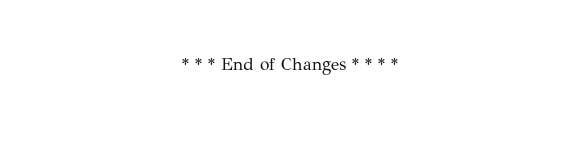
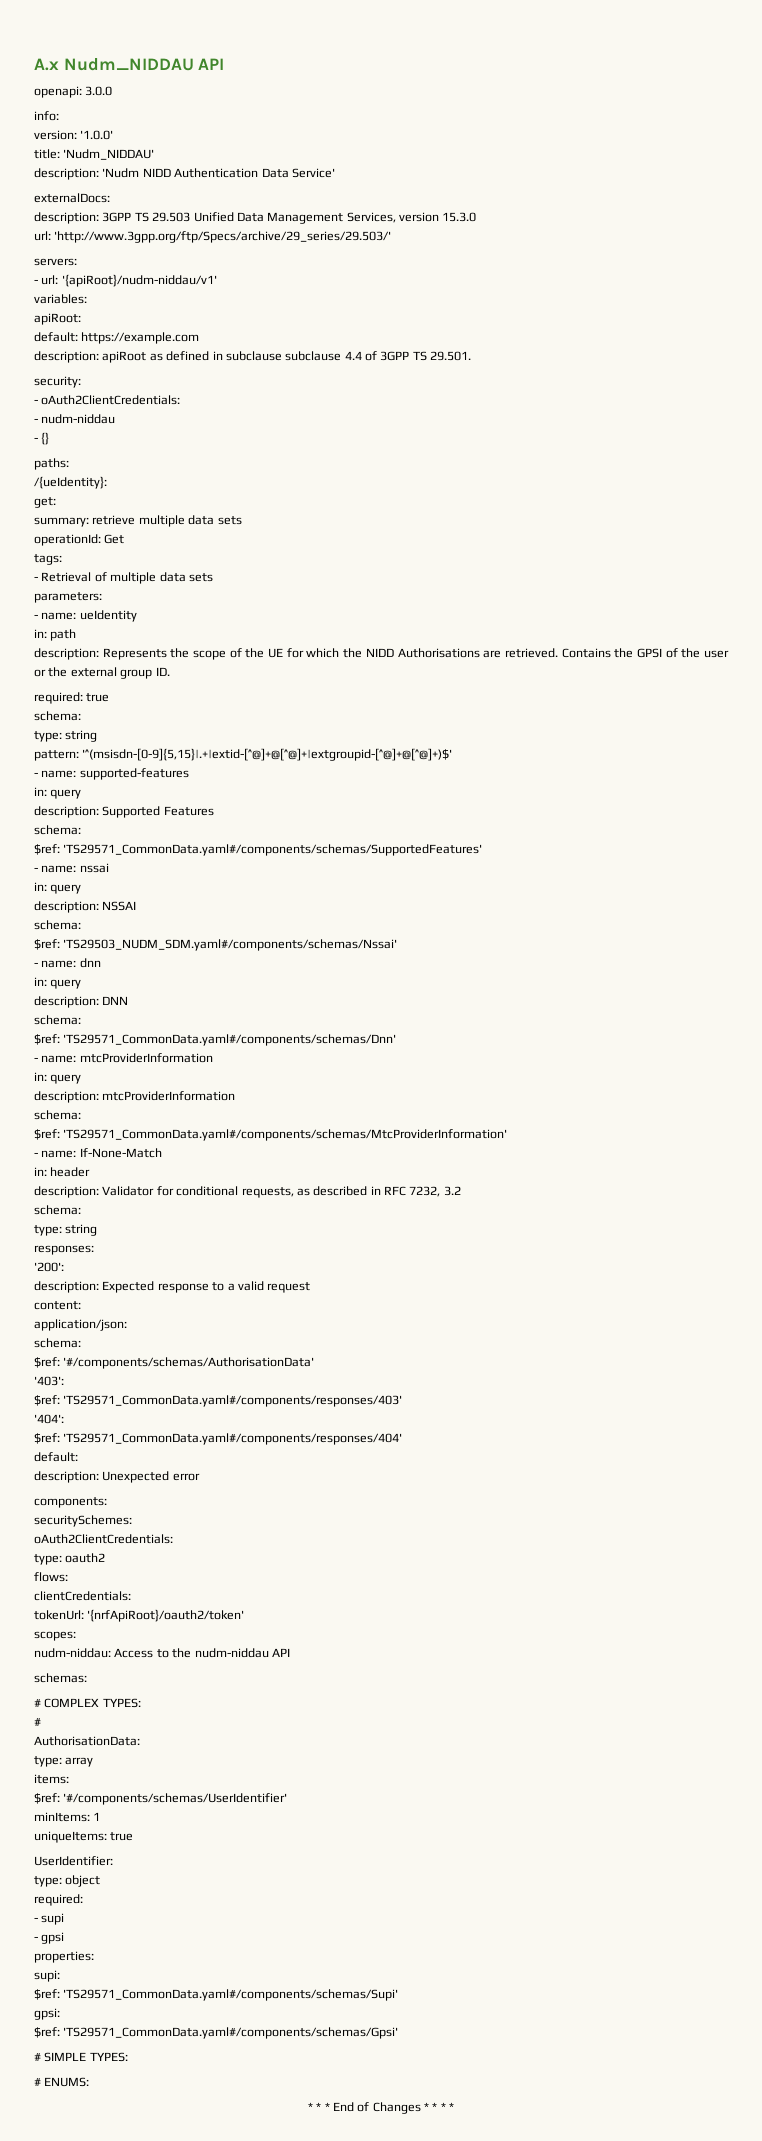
+ A.x Nudm_NIDDAU API
+ openapi: 3.0.0
+ info:
+ version: '1.0.0'
+ title: 'Nudm_NIDDAU'
+ description: 'Nudm NIDD Authentication Data Service'
+ externalDocs:
+ description: 3GPP TS 29.503 Unified Data Management Services, version 15.3.0
+ url: 'http://www.3gpp.org/ftp/Specs/archive/29_series/29.503/'
+ servers:
+ - url: '{apiRoot}/nudm-niddau/v1'
+ variables:
+ apiRoot:
+ default: https://example.com
+ description: apiRoot as defined in subclause subclause 4.4 of 3GPP TS 29.501.
+ security:
+ - oAuth2ClientCredentials:
+ - nudm-niddau
+ - {}
+ paths:
+ /{ueIdentity}:
+ get:
+ summary: retrieve multiple data sets
+ operationId: Get
+ tags:
+ - Retrieval of multiple data sets
+ parameters:
+ - name: ueIdentity
+ in: path
+ description: Represents the scope of the UE for which the NIDD Authorisations are retrieved. Contains the GPSI of the user or the external group ID.
+ required: true
+ schema:
+ type: string
+ pattern: '^(msisdn-[0-9]{5,15}|.+|extid-[^@]+@[^@]+|extgroupid-[^@]+@[^@]+)$'
+ - name: supported-features
+ in: query
+ description: Supported Features
+ schema:
+ $ref: 'TS29571_CommonData.yaml#/components/schemas/SupportedFeatures'
+ - name: nssai
+ in: query
+ description: NSSAI
+ schema:
+ $ref: 'TS29503_NUDM_SDM.yaml#/components/schemas/Nssai'
+ - name: dnn
+ in: query
+ description: DNN
+ schema:
+ $ref: 'TS29571_CommonData.yaml#/components/schemas/Dnn'
+ - name: mtcProviderInformation
+ in: query
+ description: mtcProviderInformation
+ schema:
+ $ref: 'TS29571_CommonData.yaml#/components/schemas/MtcProviderInformation'
+ - name: If-None-Match
+ in: header
+ description: Validator for conditional requests, as described in RFC 7232, 3.2
+ schema:
+ type: string
+ responses:
+ '200':
+ description: Expected response to a valid request
+ content:
+ application/json:
+ schema:
+ $ref: '#/components/schemas/AuthorisationData'
+ '403':
+ $ref: 'TS29571_CommonData.yaml#/components/responses/403'
+ '404':
+ $ref: 'TS29571_CommonData.yaml#/components/responses/404'
+ default:
+ description: Unexpected error
+ components:
+ securitySchemes:
+ oAuth2ClientCredentials:
+ type: oauth2
+ flows:
+ clientCredentials:
+ tokenUrl: '{nrfApiRoot}/oauth2/token'
+ scopes:
+ nudm-niddau: Access to the nudm-niddau API
+ schemas:
+ # COMPLEX TYPES:
+ #
+ AuthorisationData:
+ type: array
+ items:
+ $ref: '#/components/schemas/UserIdentifier'
+ minItems: 1
+ uniqueItems: true
+ UserIdentifier:
+ type: object
+ required:
+ - supi
+ - gpsi
+ properties:
+ supi:
+ $ref: 'TS29571_CommonData.yaml#/components/schemas/Supi'
+ gpsi:
+ $ref: 'TS29571_CommonData.yaml#/components/schemas/Gpsi'
+ # SIMPLE TYPES:
+ # ENUMS:

